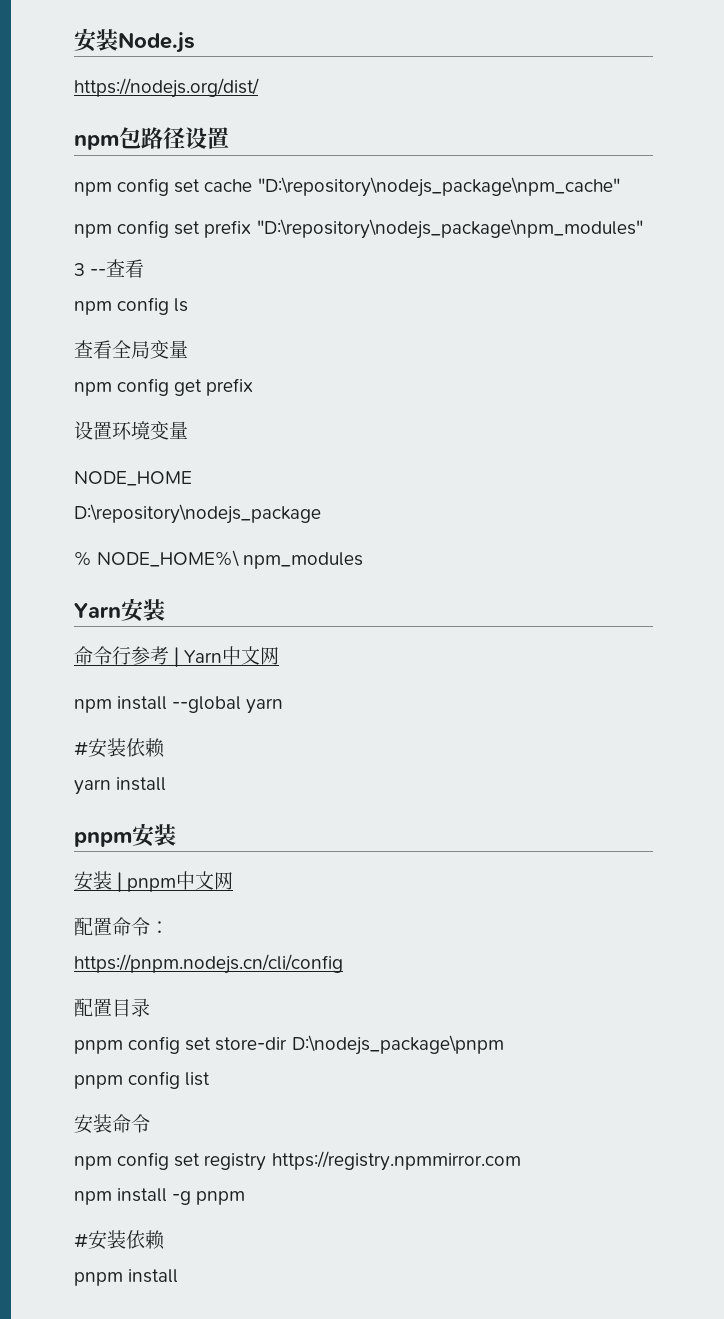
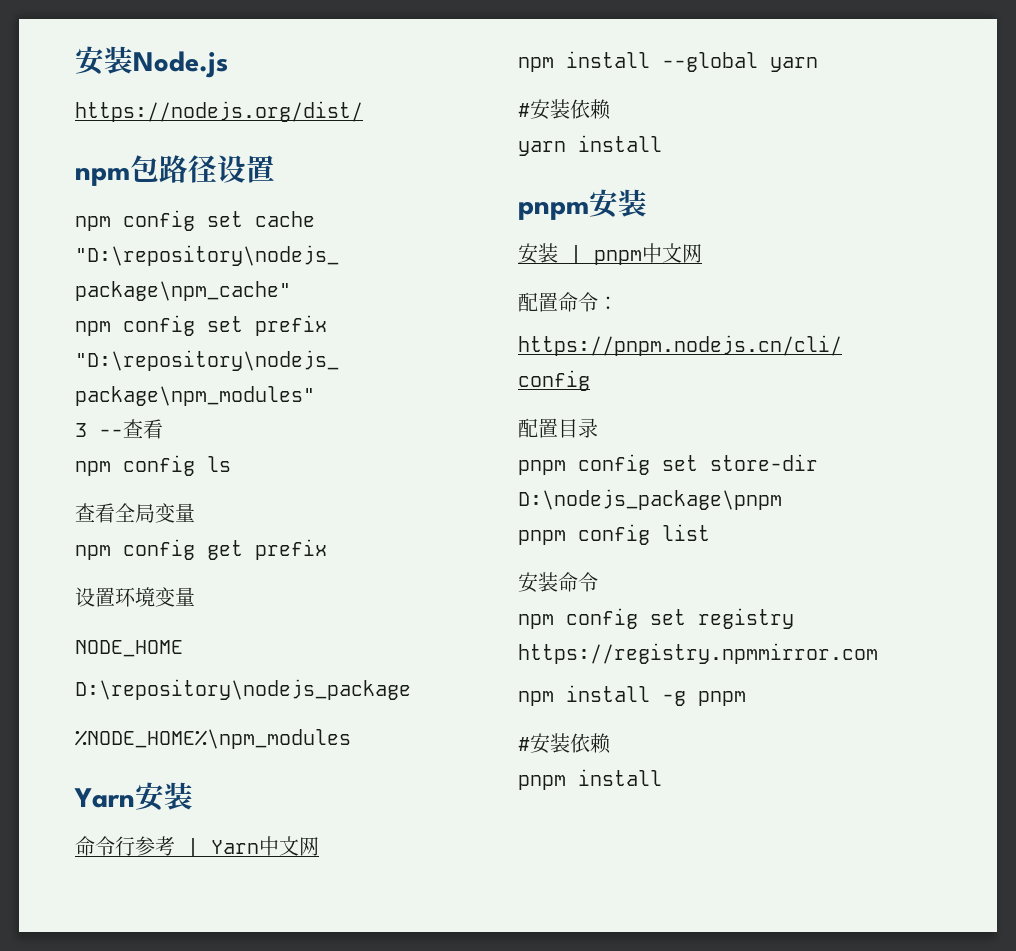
- % NODE_HOME%\ npm_modules
+ %NODE_HOME%\npm_modules

